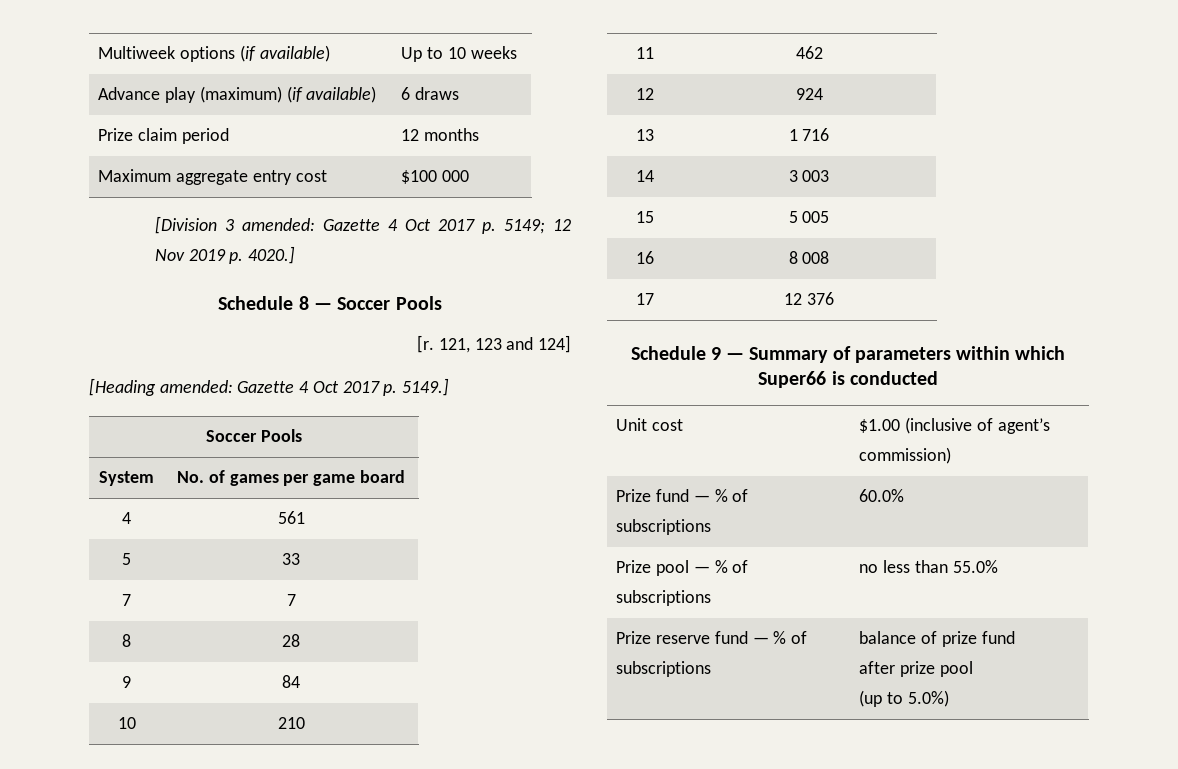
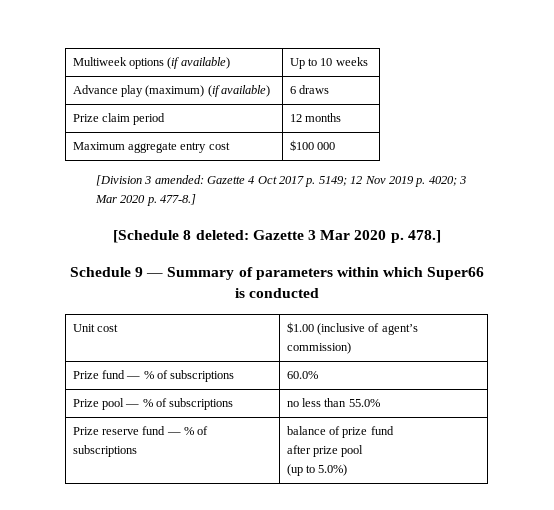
- [Division 3 amended: Gazette 4 Oct 2017 p. 5149; 12 Nov 2019 p. 4020.]
- Schedule 8 — Soccer Pools
- [r. 121, 123 and 124]
- [Heading amended: Gazette 4 Oct 2017 p. 5149.]
- Soccer Pools
- System | No. of games per game board
- 4 | 561
- 5 | 33
- 7 | 7
- 8 | 28
- 9 | 84
- 10 | 210
- 11 | 462
- 12 | 924
- 13 | 1 716
- 14 | 3 003
- 15 | 5 005
- 16 | 8 008
- 17 | 12 376
+ [Division 3 amended: Gazette 4 Oct 2017 p. 5149; 12 Nov 2019 p. 4020; 3 Mar 2020 p. 477-8.]
+ [Schedule 8 deleted: Gazette 3 Mar 2020 p. 478.]

